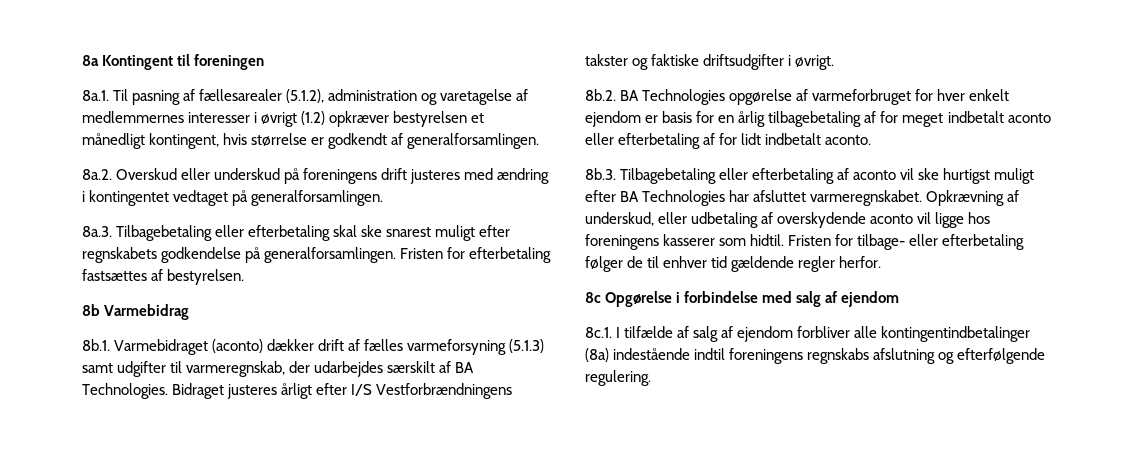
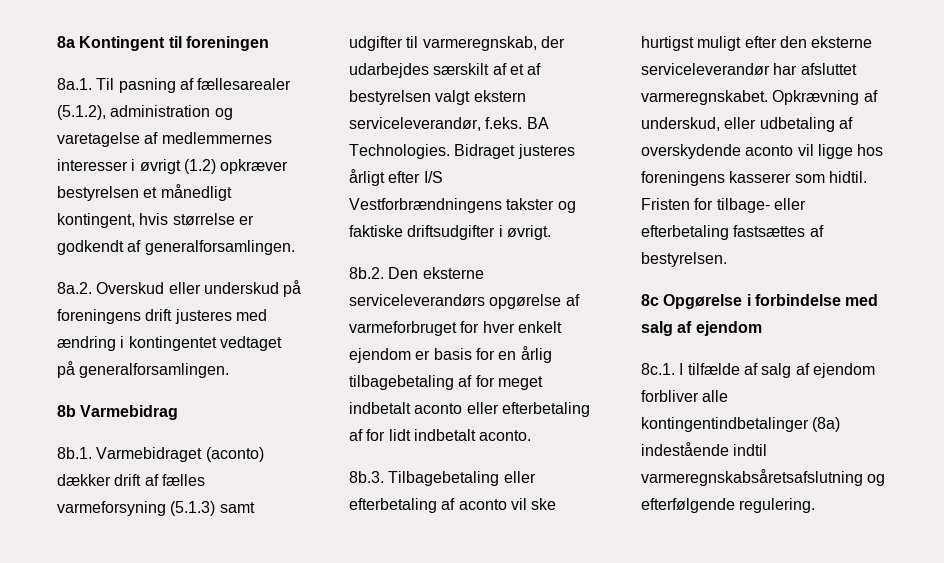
- 8a.3. Tilbagebetaling eller efterbetaling skal ske snarest muligt efter regnskabets godkendelse på generalforsamlingen. Fristen for efterbetaling fastsættes af bestyrelsen.
- 8b.1. Varmebidraget (aconto) dækker drift af fælles varmeforsyning (5.1.3) samt udgifter til varmeregnskab, der udarbejdes særskilt af BA Technologies.
+ 8b.1. Varmebidraget (aconto) dækker drift af fælles varmeforsyning (5.1.3) samt udgifter til varmeregnskab, der udarbejdes særskilt af et af bestyrelsen valgt ekstern serviceleverandør, f.eks. BA Technologies.
- 8b.2. BA Technologies opgørelse af varmeforbruget for hver enkelt ejendom er basis for en årlig tilbagebetaling af for meget indbetalt aconto eller efterbetaling af for lidt indbetalt aconto.
+ 8b.2. Den eksterne serviceleverandørs opgørelse af varmeforbruget for hver enkelt ejendom er basis for en årlig tilbagebetaling af for meget indbetalt aconto eller efterbetaling af for lidt indbetalt aconto.
- 8b.3. Tilbagebetaling eller efterbetaling af aconto vil ske hurtigst muligt efter BA Technologies har afsluttet varmeregnskabet.
+ 8b.3. Tilbagebetaling eller efterbetaling af aconto vil ske hurtigst muligt efter den eksterne serviceleverandør har afsluttet varmeregnskabet.
- Fristen for tilbage- eller efterbetaling følger de til enhver tid gældende regler herfor.
+ Fristen for tilbage- eller efterbetaling fastsættes af bestyrelsen.
- 8c.1. I tilfælde af salg af ejendom forbliver alle kontingentindbetalinger (8a) indestående indtil foreningens regnskabs afslutning og efterfølgende regulering.
+ 8c.1. I tilfælde af salg af ejendom forbliver alle kontingentindbetalinger (8a) indestående indtil varmeregnskabsåretsafslutning og efterfølgende regulering.

